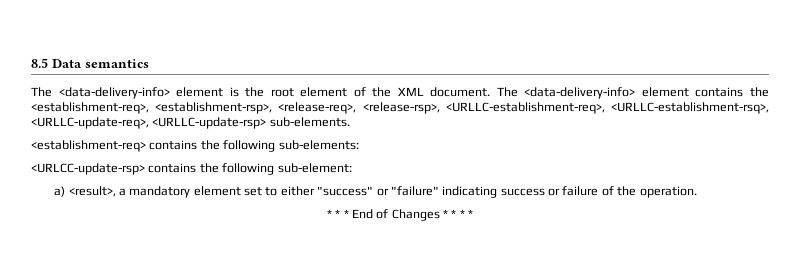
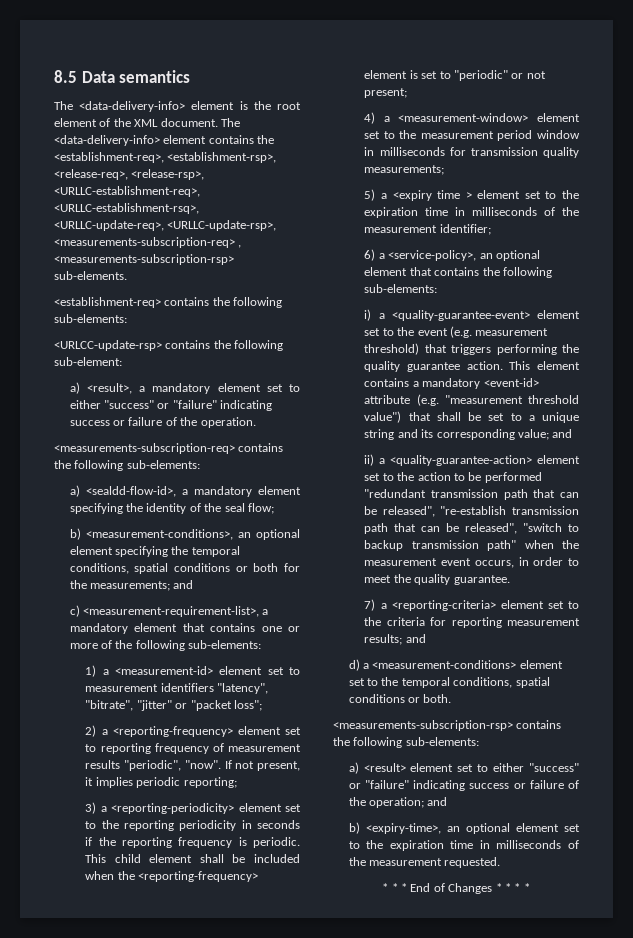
- The <data-delivery-info> element contains the <establishment-req>, <establishment-rsp>, <release-req>, <release-rsp>, <URLLC-establishment-req>, <URLLC-establishment-rsq>, <URLLC-update-req>, <URLLC-update-rsp> sub-elements.
+ The <data-delivery-info> element contains the <establishment-req>, <establishment-rsp>, <release-req>, <release-rsp>, <URLLC-establishment-req>, <URLLC-establishment-rsq>, <URLLC-update-req>, <URLLC-update-rsp>, <measurements-subscription-req> , <measurements-subscription-rsp> sub-elements.
+ <measurements-subscription-req> contains the following sub-elements:
+ a) <sealdd-flow-id>, a mandatory element specifying the identity of the seal flow;
+ b) <measurement-conditions>, an optional element specifying the temporal conditions, spatial conditions or both for the measurements; and
+ c) <measurement-requirement-list>, a mandatory element that contains one or more of the following sub-elements:
+ 1) a <measurement-id> element set to measurement identifiers "latency", "bitrate", "jitter" or "packet loss";
+ 2) a <reporting-frequency> element set to reporting frequency of measurement results "periodic", "now". If not present, it implies periodic reporting;
+ 3) a <reporting-periodicity> element set to the reporting periodicity in seconds if the reporting frequency is periodic. This child element shall be included when the <reporting-frequency> element is set to "periodic" or not present;
+ 4) a <measurement-window> element set to the measurement period window in milliseconds for transmission quality measurements;
+ 5) a <expiry time > element set to the expiration time in milliseconds of the measurement identifier;
+ 6) a <service-policy>, an optional element that contains the following sub-elements:
+ i) a <quality-guarantee-event> element set to the event (e.g. measurement threshold) that triggers performing the quality guarantee action. This element contains a mandatory <event-id> attribute (e.g. "measurement threshold value") that shall be set to a unique string and its corresponding value; and
+ ii) a <quality-guarantee-action> element set to the action to be performed "redundant transmission path that can be released", "re-establish transmission path that can be released", "switch to backup transmission path" when the measurement event occurs, in order to meet the quality guarantee.
+ 7) a <reporting-criteria> element set to the criteria for reporting measurement results; and
+ d) a <measurement-conditions> element set to the temporal conditions, spatial conditions or both.
+ <measurements-subscription-rsp> contains the following sub-elements:
+ a) <result> element set to either "success" or "failure" indicating success or failure of the operation; and
+ b) <expiry-time>, an optional element set to the expiration time in milliseconds of the measurement requested.

